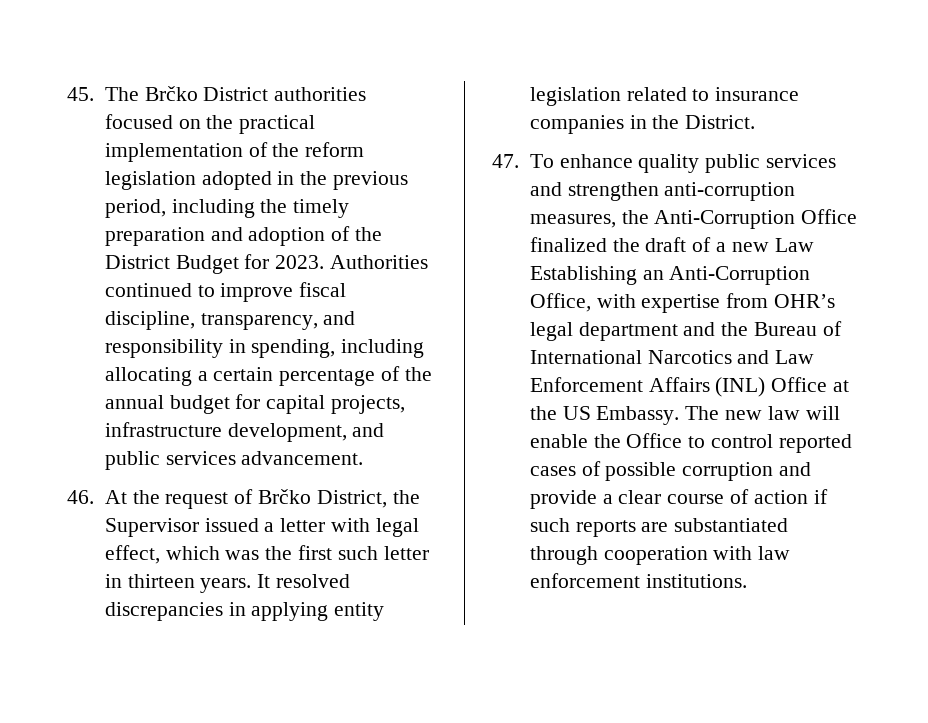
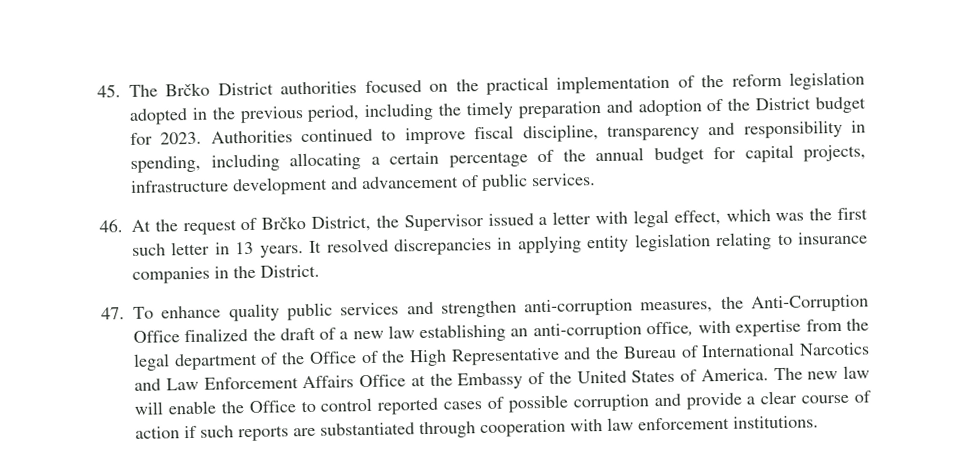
- 45. The Brčko District authorities focused on the practical implementation of the reform legislation adopted in the previous period, including the timely preparation and adoption of the District Budget for 2023.
+ 45. The Brčko District authorities focused on the practical implementation of the reform legislation adopted in the previous period, including the timely preparation and adoption of the District budget for 2023.
- Authorities continued to improve fiscal discipline, transparency, and responsibility in spending, including allocating a certain percentage of the annual budget for capital projects, infrastructure development, and public services advancement.
+ Authorities continued to improve fiscal discipline, transparency and responsibility in spending, including allocating a certain percentage of the annual budget for capital projects, infrastructure development and advancement of public services.
- 46. At the request of Brčko District, the Supervisor issued a letter with legal effect, which was the first such letter in thirteen years.
+ 46. At the request of Brčko District, the Supervisor issued a letter with legal effect, which was the first such letter in 13 years.
- It resolved discrepancies in applying entity legislation related to insurance companies in the District.
+ It resolved discrepancies in applying entity legislation relating to insurance companies in the District.
- 47. To enhance quality public services and strengthen anti-corruption measures, the Anti-Corruption Office finalized the draft of a new Law Establishing an Anti-Corruption Office, with expertise from OHR’s legal department and the Bureau of International Narcotics and Law Enforcement Affairs (INL) Office at the US Embassy.
+ 47. To enhance quality public services and strengthen anti-corruption measures, the Anti-Corruption Office finalized the draft of a new law establishing an anti-corruption office, with expertise from the legal department of the Office of the High Representative and the Bureau of International Narcotics and Law Enforcement Affairs Office at the Embassy of the United States of America.

